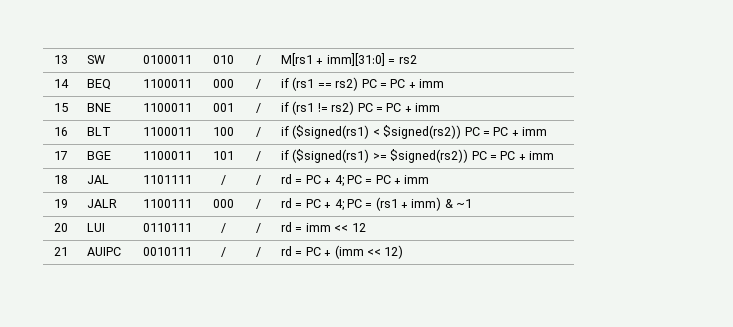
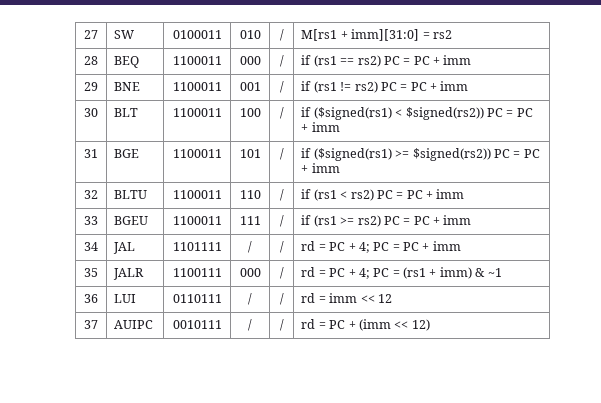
- 13 | SW | 0100011 | 010 | / | M[rs1 + imm][31:0] = rs2
+ 27 | SW | 0100011 | 010 | / | M[rs1 + imm][31:0] = rs2
- 14 | BEQ | 1100011 | 000 | / | if (rs1 == rs2) PC = PC + imm
+ 28 | BEQ | 1100011 | 000 | / | if (rs1 == rs2) PC = PC + imm
- 15 | BNE | 1100011 | 001 | / | if (rs1 != rs2) PC = PC + imm
+ 29 | BNE | 1100011 | 001 | / | if (rs1 != rs2) PC = PC + imm
- 16 | BLT | 1100011 | 100 | / | if ($signed(rs1) < $signed(rs2)) PC = PC + imm
+ 30 | BLT | 1100011 | 100 | / | if ($signed(rs1) < $signed(rs2)) PC = PC + imm
- 17 | BGE | 1100011 | 101 | / | if ($signed(rs1) >= $signed(rs2)) PC = PC + imm
+ 31 | BGE | 1100011 | 101 | / | if ($signed(rs1) >= $signed(rs2)) PC = PC + imm
- 18 | JAL | 1101111 | / | / | rd = PC + 4; PC = PC + imm
+ 32 | BLTU | 1100011 | 110 | / | if (rs1 < rs2) PC = PC + imm
+ 33 | BGEU | 1100011 | 111 | / | if (rs1 >= rs2) PC = PC + imm
+ 34 | JAL | 1101111 | / | / | rd = PC + 4; PC = PC + imm
- 19 | JALR | 1100111 | 000 | / | rd = PC + 4; PC = (rs1 + imm) & ~1
+ 35 | JALR | 1100111 | 000 | / | rd = PC + 4; PC = (rs1 + imm) & ~1
- 20 | LUI | 0110111 | / | / | rd = imm << 12
+ 36 | LUI | 0110111 | / | / | rd = imm << 12
- 21 | AUIPC | 0010111 | / | / | rd = PC + (imm << 12)
+ 37 | AUIPC | 0010111 | / | / | rd = PC + (imm << 12)

